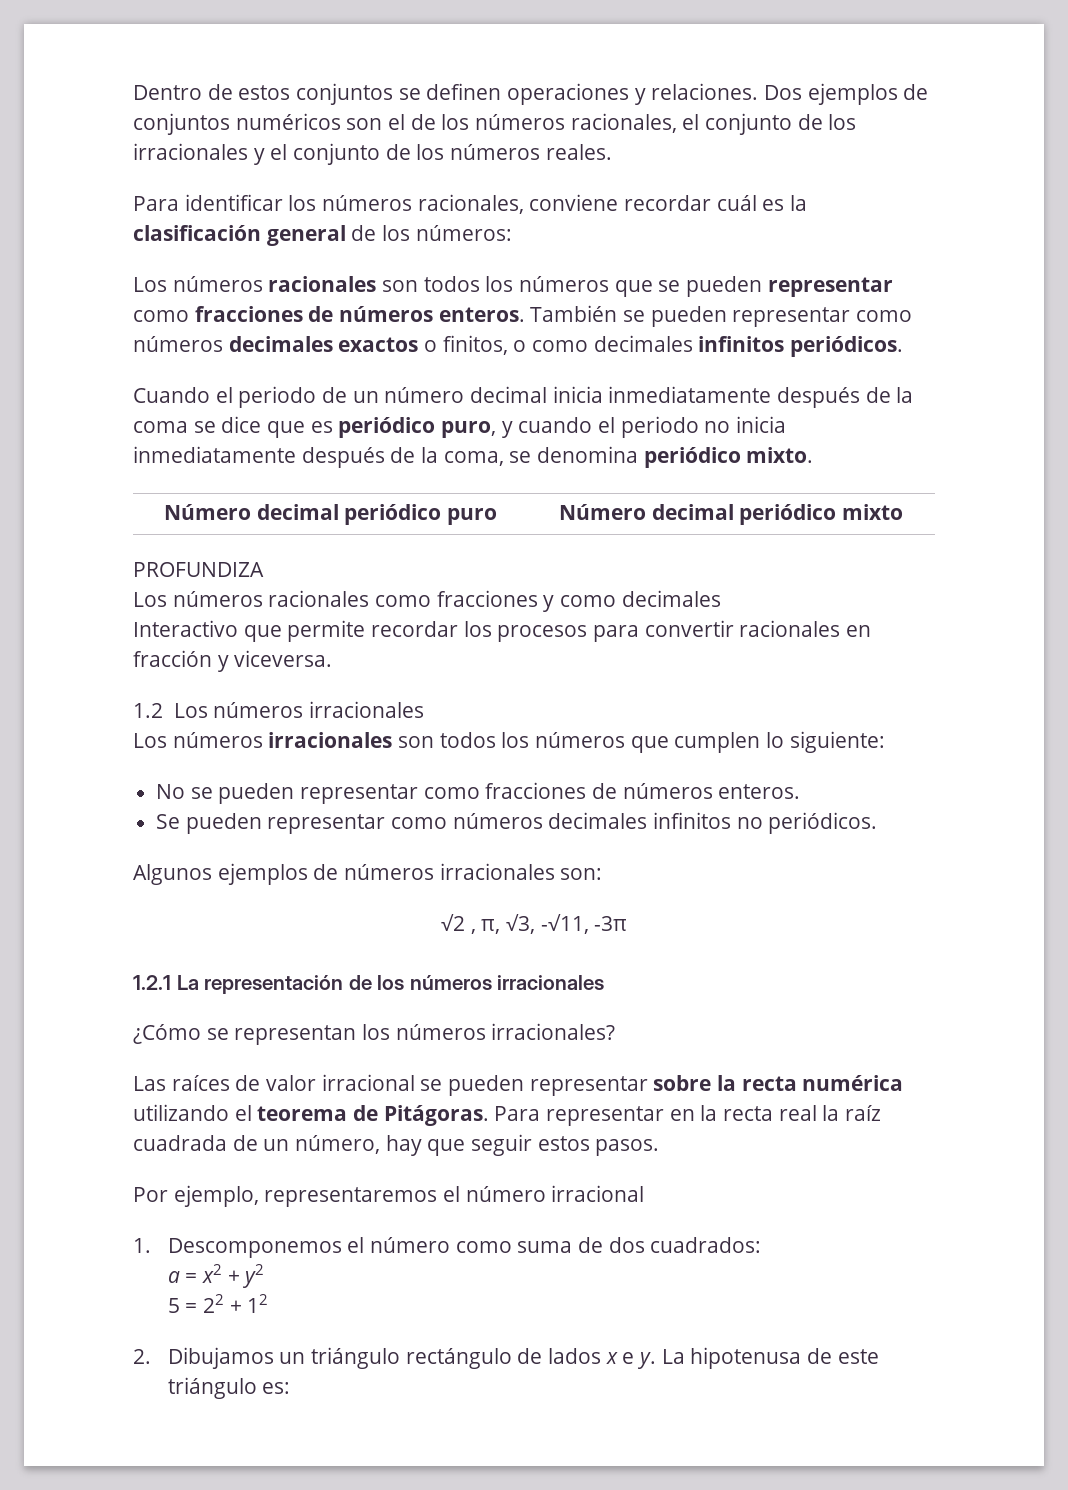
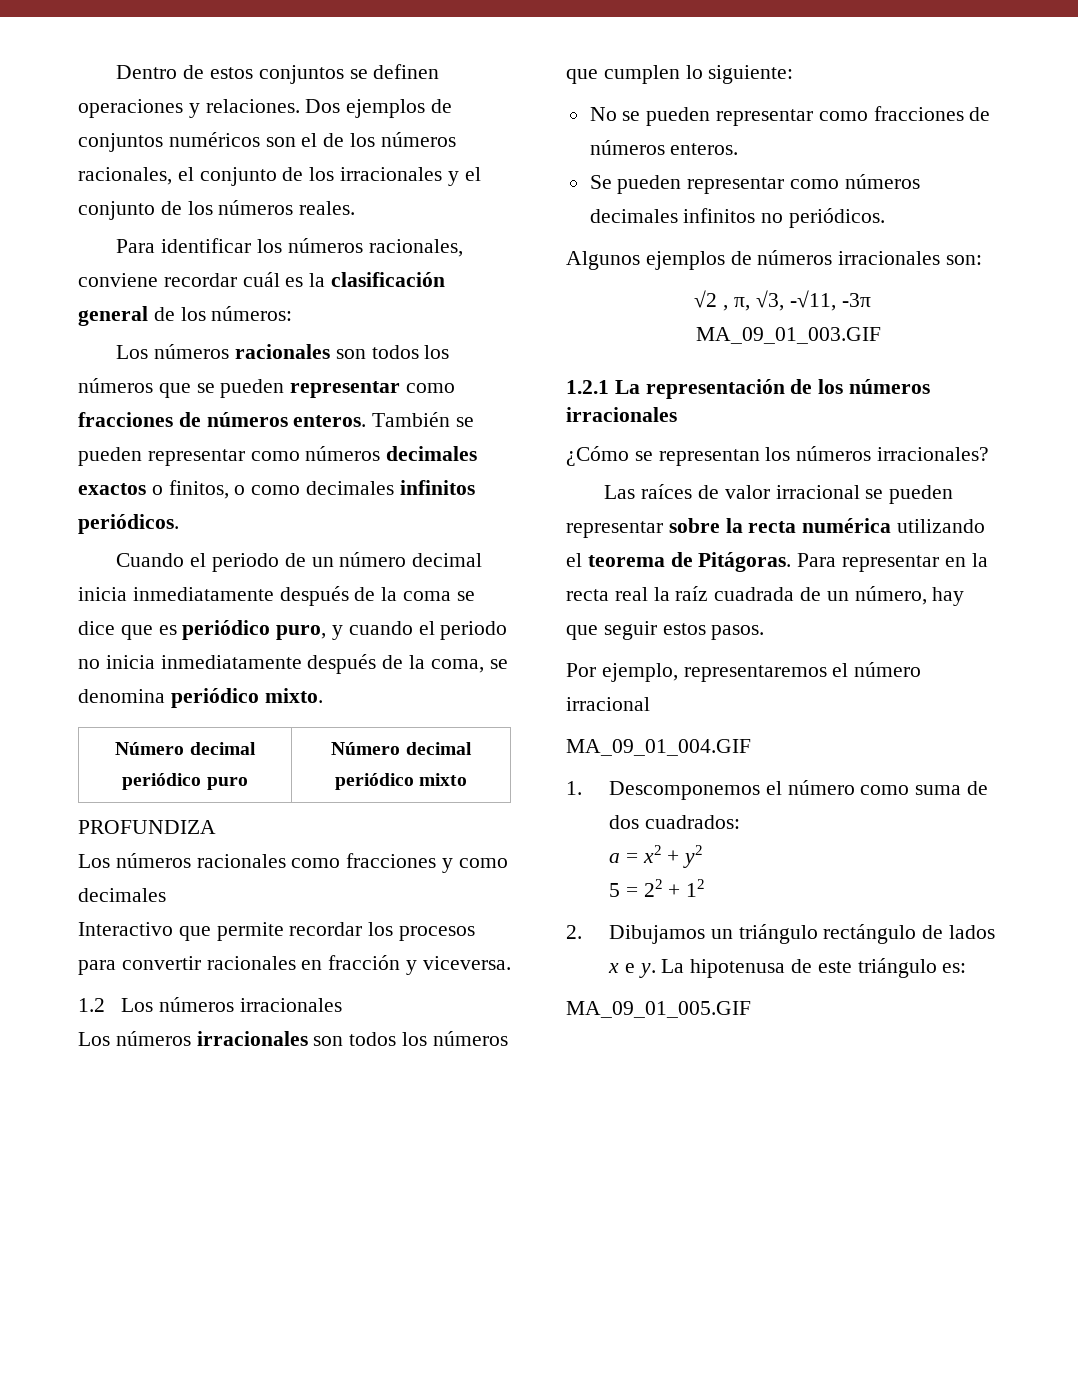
+ MA_09_01_003.GIF
+ MA_09_01_004.GIF
+ MA_09_01_005.GIF

